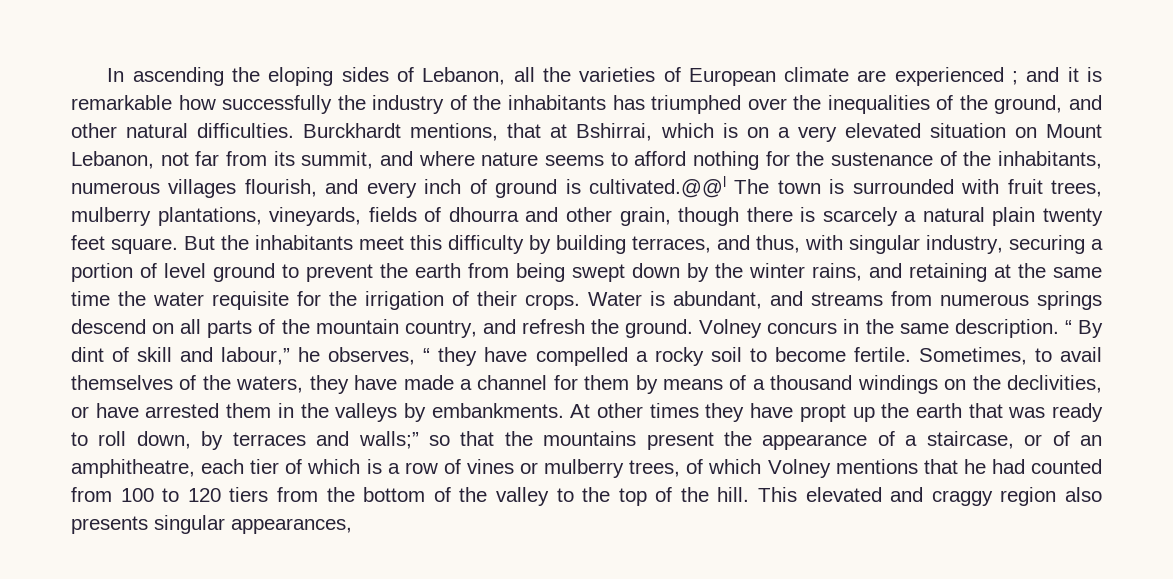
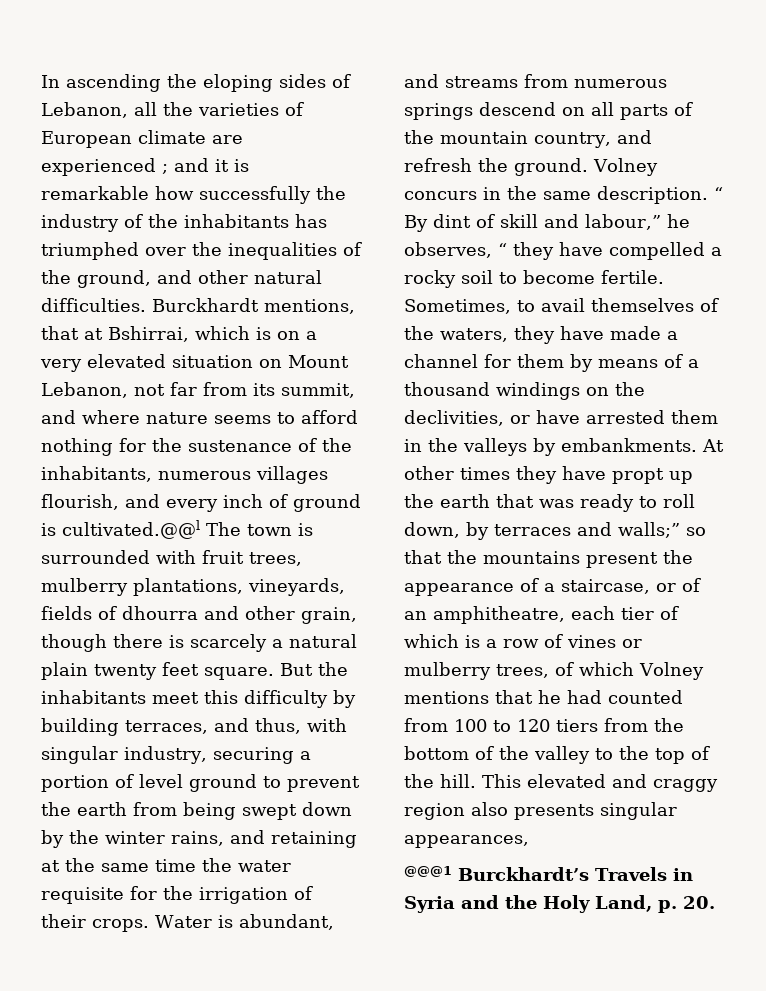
+ @@@1 Burckhardt’s Travels in Syria and the Holy Land, p. 20.

